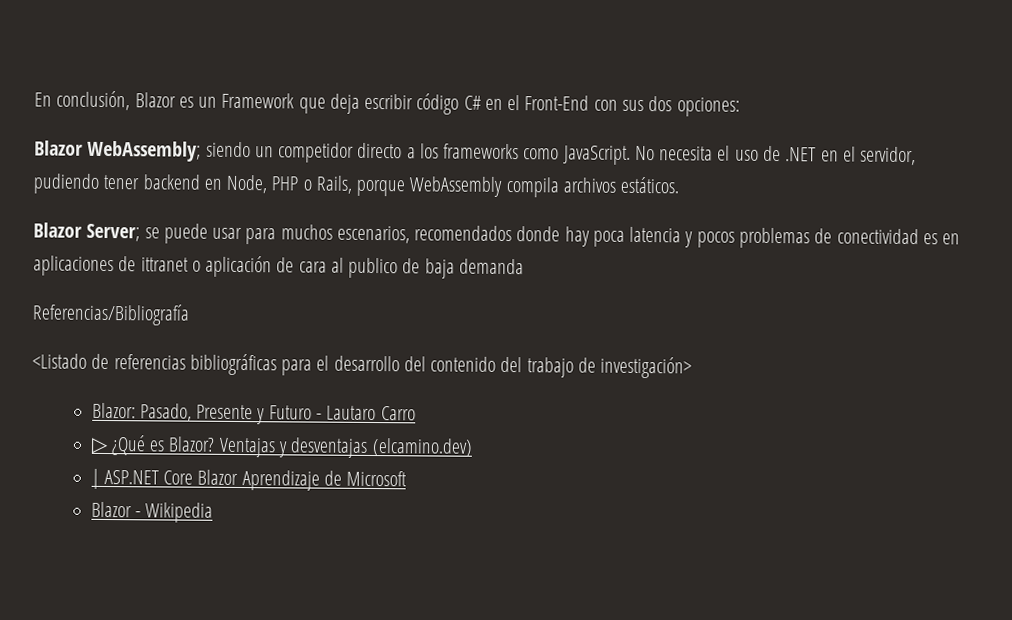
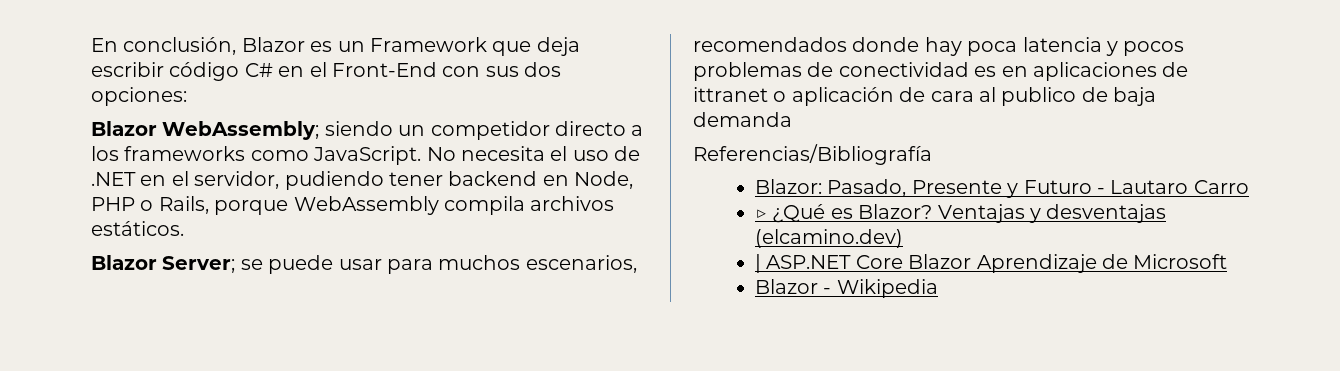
- <Listado de referencias bibliográficas para el desarrollo del contenido del trabajo de investigación>

